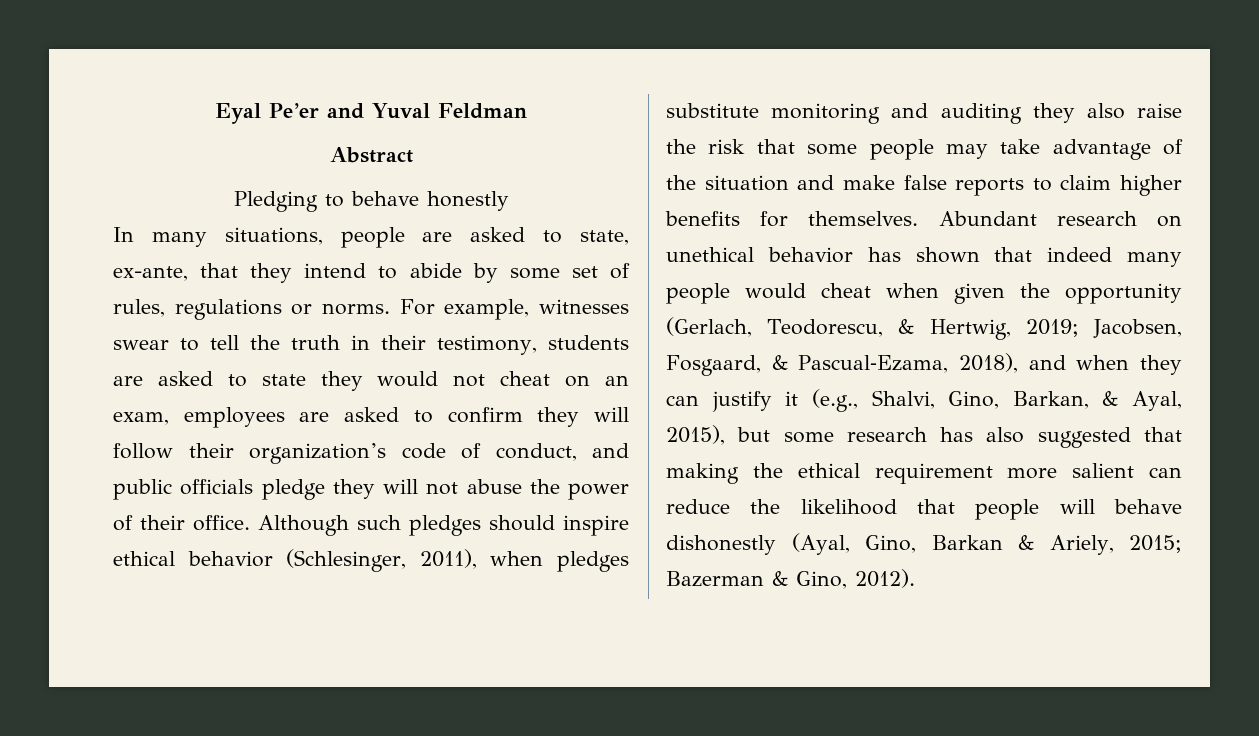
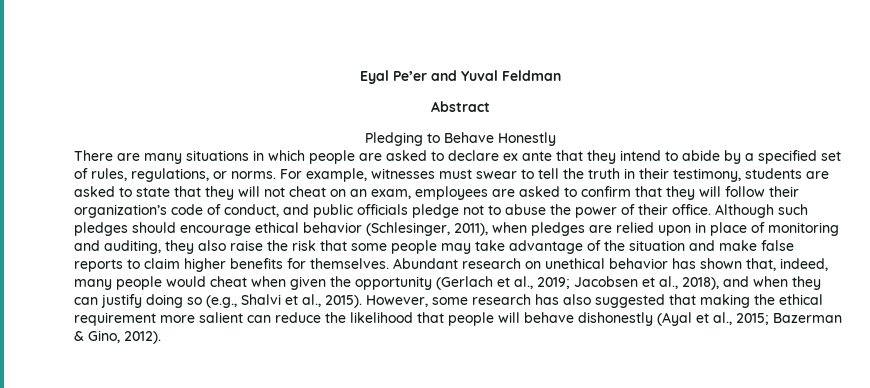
- Pledging to behave honestly
- In many situations, people are asked to state, ex-ante, that they intend to abide by some set of rules, regulations or norms.
+ Pledging to Behave Honestly
+ There are many situations in which people are asked to declare ex ante that they intend to abide by a specified set of rules, regulations, or norms.
- For example, witnesses swear to tell the truth in their testimony, students are asked to state they would not cheat on an exam, employees are asked to confirm they will follow their organization’s code of conduct, and public officials pledge they will not abuse the power of their office.
+ For example, witnesses must swear to tell the truth in their testimony, students are asked to state that they will not cheat on an exam, employees are asked to confirm that they will follow their organization’s code of conduct, and public officials pledge not to abuse the power of their office.
- Although such pledges should inspire ethical behavior (Schlesinger, 2011), when pledges substitute monitoring and auditing they also raise the risk that some people may take advantage of the situation and make false reports to claim higher benefits for themselves.
+ Although such pledges should encourage ethical behavior (Schlesinger, 2011), when pledges are relied upon in place of monitoring and auditing, they also raise the risk that some people may take advantage of the situation and make false reports to claim higher benefits for themselves.
- Abundant research on unethical behavior has shown that indeed many people would cheat when given the opportunity (Gerlach, Teodorescu, & Hertwig, 2019; Jacobsen, Fosgaard, & Pascual‐Ezama, 2018), and when they can justify it (e.g., Shalvi, Gino, Barkan, & Ayal, 2015), but some research has also suggested that making the ethical requirement more salient can reduce the likelihood that people will behave dishonestly (Ayal, Gino, Barkan & Ariely, 2015; Bazerman & Gino, 2012).
+ Abundant research on unethical behavior has shown that, indeed, many people would cheat when given the opportunity (Gerlach et al., 2019; Jacobsen et al., 2018), and when they can justify doing so (e.g., Shalvi et al., 2015). However, some research has also suggested that making the ethical requirement more salient can reduce the likelihood that people will behave dishonestly (Ayal et al., 2015; Bazerman & Gino, 2012).

